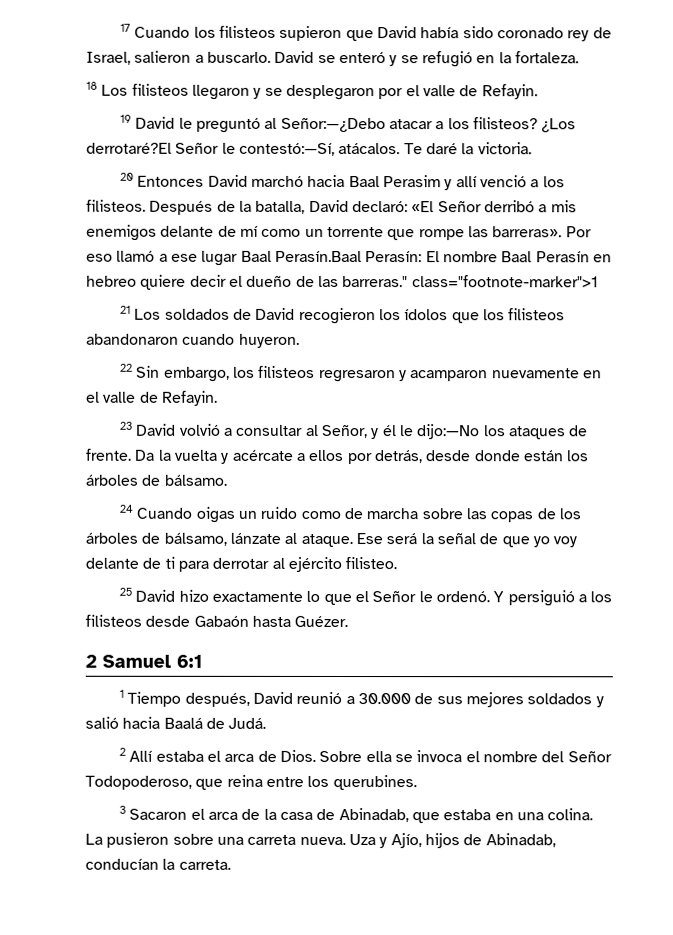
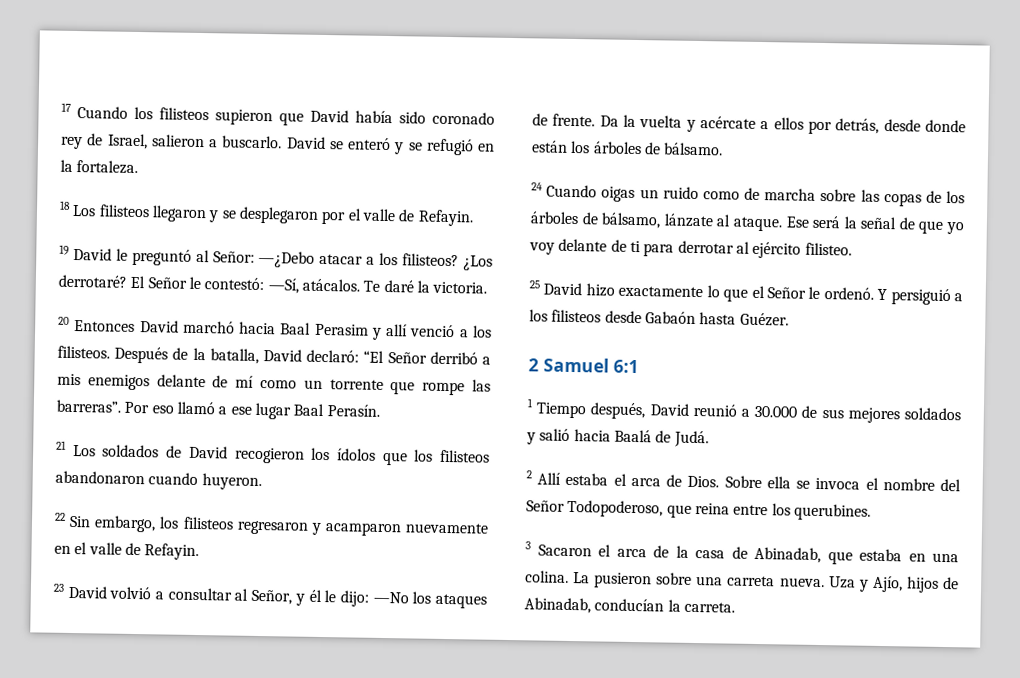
- 19 David le preguntó al Señor:—¿Debo atacar a los filisteos?
+ 19 David le preguntó al Señor: —¿Debo atacar a los filisteos?
- ¿Los derrotaré?El Señor le contestó:—Sí, atácalos.
+ ¿Los derrotaré? El Señor le contestó: —Sí, atácalos.
- Después de la batalla, David declaró: «El Señor derribó a mis enemigos delante de mí como un torrente que rompe las barreras».
+ Después de la batalla, David declaró: “El Señor derribó a mis enemigos delante de mí como un torrente que rompe las barreras”.
- Por eso llamó a ese lugar Baal Perasín.Baal Perasín: El nombre Baal Perasín en hebreo quiere decir el dueño de las barreras." class="footnote-marker">1
+ Por eso llamó a ese lugar Baal Perasín.
- 23 David volvió a consultar al Señor, y él le dijo:—No los ataques de frente.
+ 23 David volvió a consultar al Señor, y él le dijo: —No los ataques de frente.

